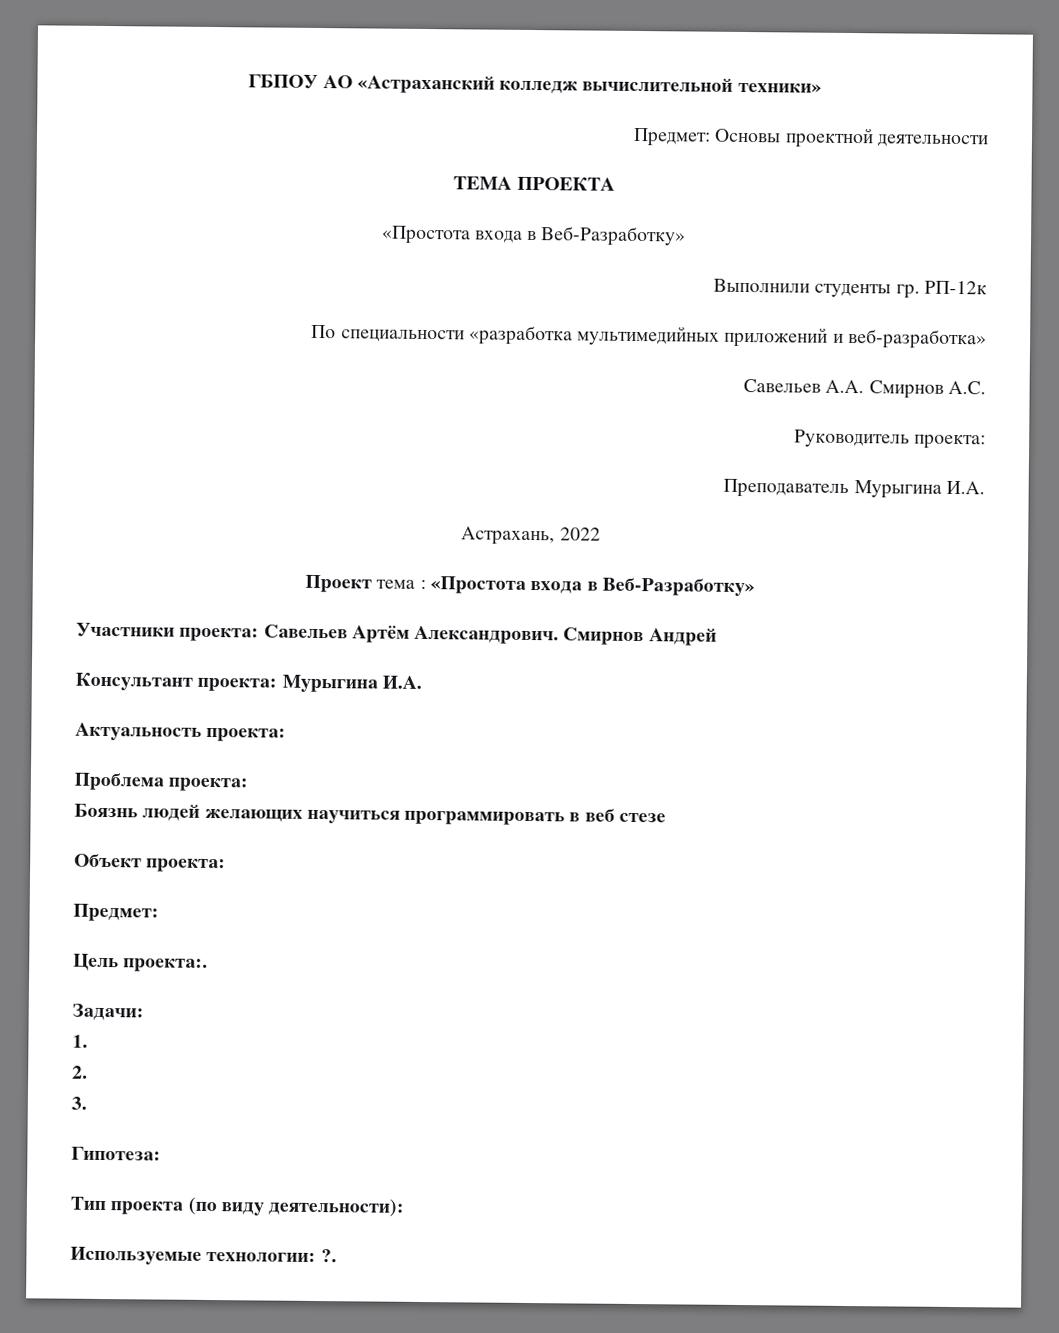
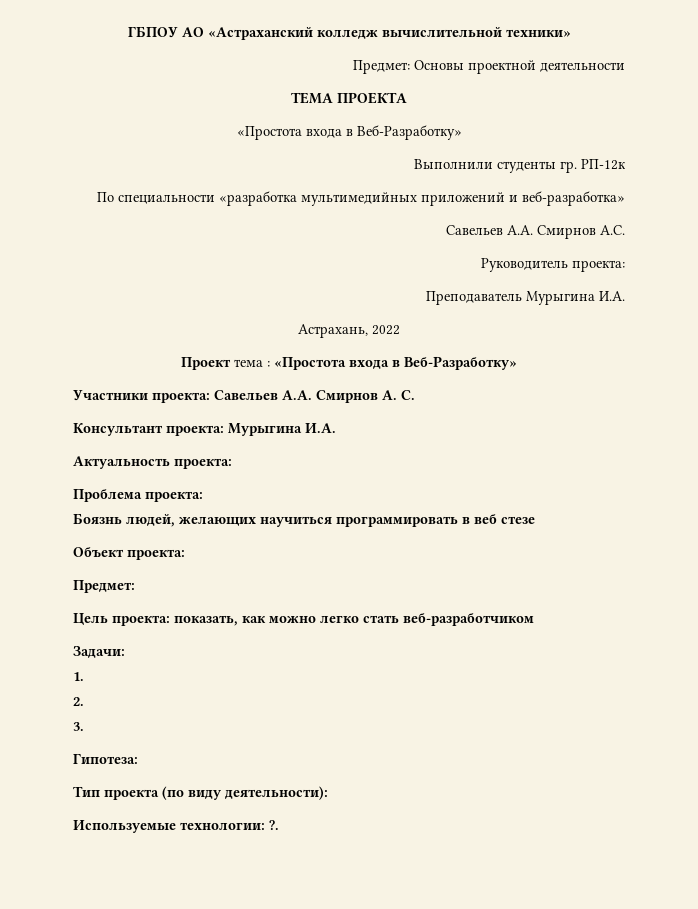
- Участники проекта: Савельев Артём Александрович. Смирнов Андрей
+ Участники проекта: Савельев А.А. Смирнов А. С.
- Боязнь людей желающих научиться программировать в веб стезе
+ Боязнь людей, желающих научиться программировать в веб стезе
- Цель проекта:.
+ Цель проекта: показать, как можно легко стать веб-разработчиком

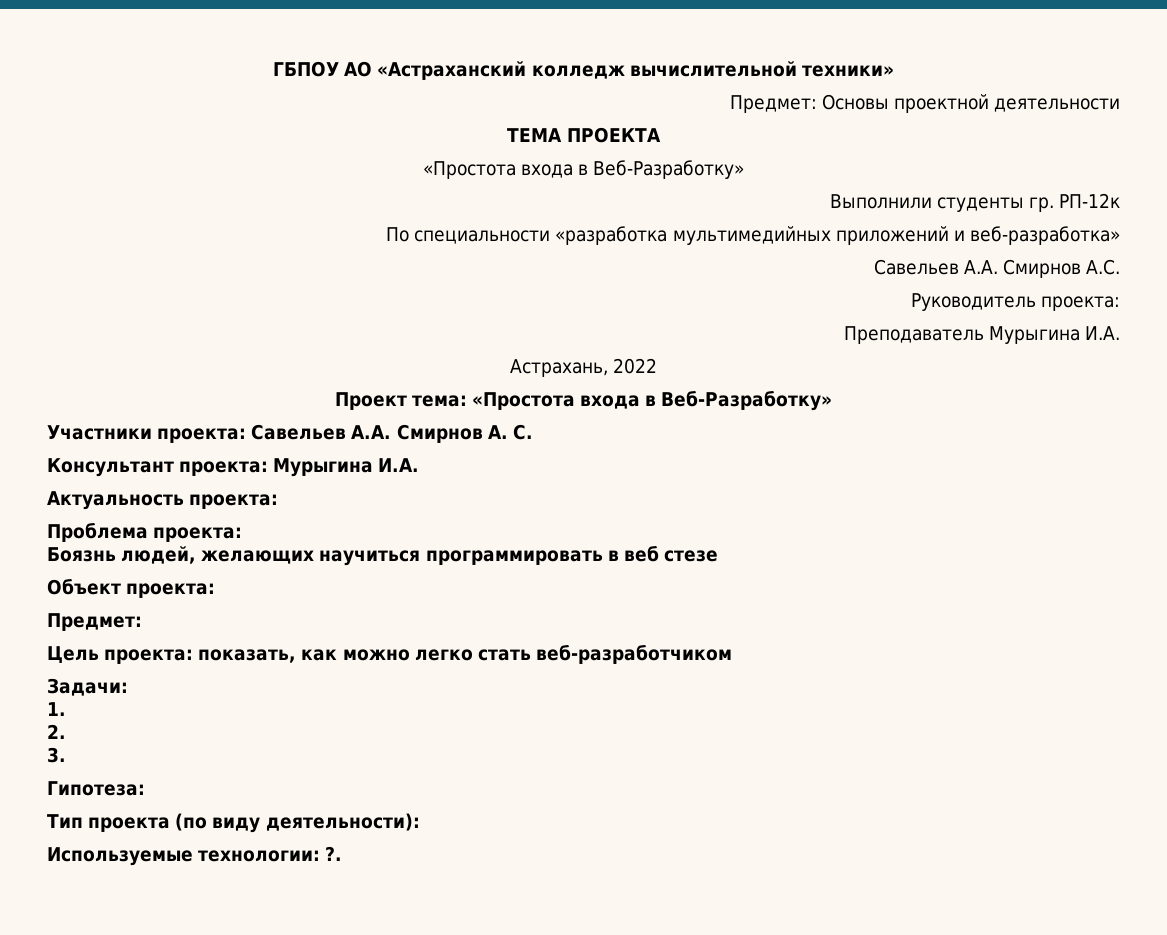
- Проект тема : «Простота входа в Веб-Разработку»
+ Проект тема: «Простота входа в Веб-Разработку»

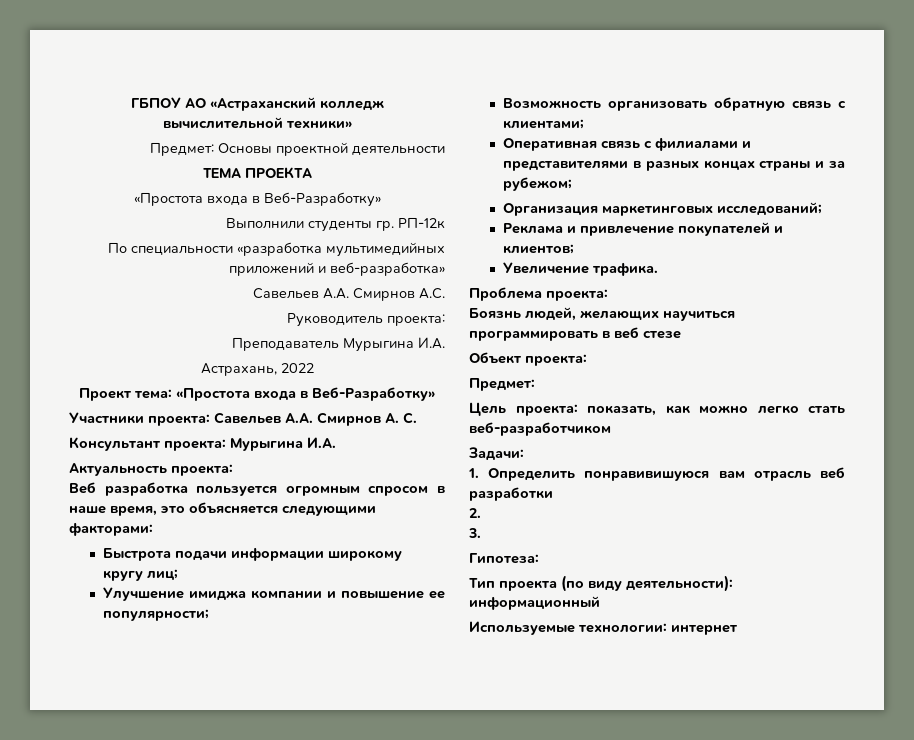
+ Веб разработка пользуется огромным спросом в наше время, это объясняется следующими факторами:
+ Быстрота подачи информации широкому кругу лиц;
+ Улучшение имиджа компании и повышение ее популярности;
+ Возможность организовать обратную связь с клиентами;
+ Оперативная связь с филиалами и представителями в разных концах страны и за рубежом;
+ Организация маркетинговых исследований;
+ Реклама и привлечение покупателей и клиентов;
+ Увеличение трафика.
- 1.
+ 1. Определить понравивишуюся вам отрасль веб разработки
- Тип проекта (по виду деятельности):
+ Тип проекта (по виду деятельности): информационный
- Используемые технологии: ?.
+ Используемые технологии: интернет

